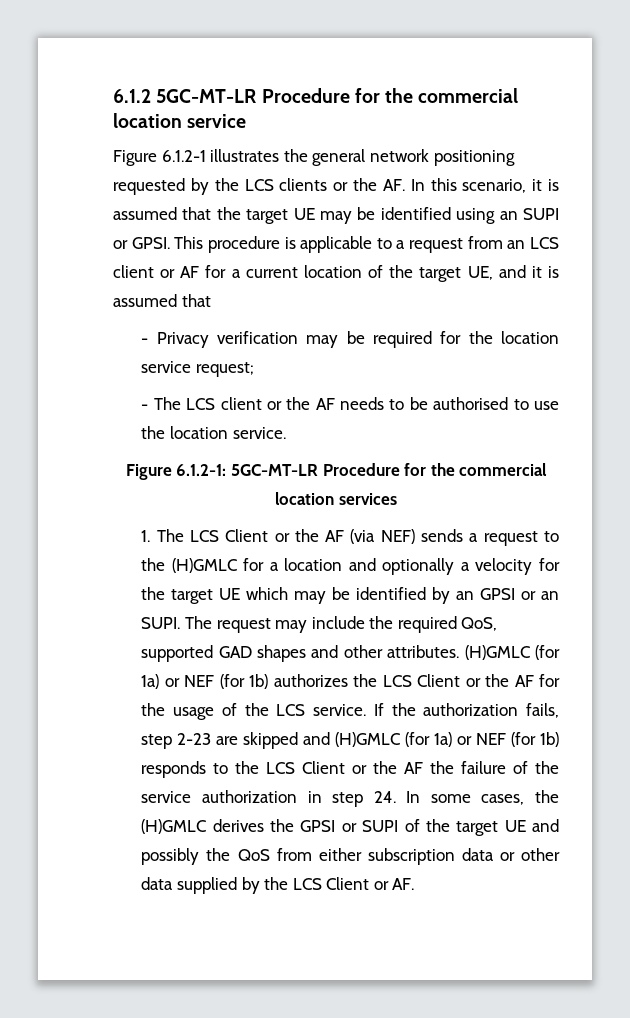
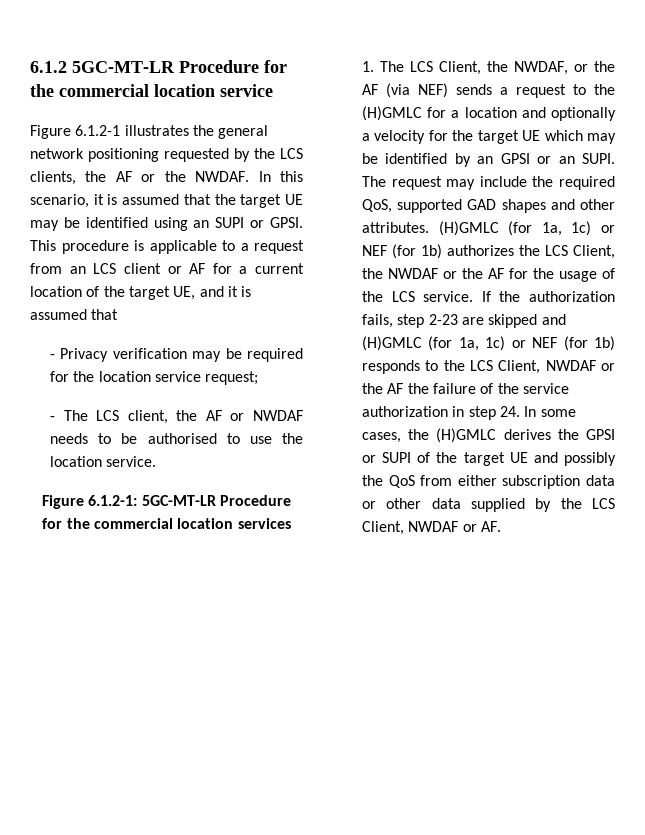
- Figure 6.1.2-1 illustrates the general network positioning requested by the LCS clients or the AF. In this scenario, it is assumed that the target UE may be identified using an SUPI or GPSI.
+ Figure 6.1.2-1 illustrates the general network positioning requested by the LCS clients, the AF or the NWDAF. In this scenario, it is assumed that the target UE may be identified using an SUPI or GPSI.
- - The LCS client or the AF needs to be authorised to use the location service.
+ - The LCS client, the AF or NWDAF needs to be authorised to use the location service.
- 1. The LCS Client or the AF (via NEF) sends a request to the (H)GMLC for a location and optionally a velocity for the target UE which may be identified by an GPSI or an SUPI.
+ 1. The LCS Client, the NWDAF, or the AF (via NEF) sends a request to the (H)GMLC for a location and optionally a velocity for the target UE which may be identified by an GPSI or an SUPI.
- (H)GMLC (for 1a) or NEF (for 1b) authorizes the LCS Client or the AF for the usage of the LCS service.
+ (H)GMLC (for 1a, 1c) or NEF (for 1b) authorizes the LCS Client, the NWDAF or the AF for the usage of the LCS service.
- If the authorization fails, step 2-23 are skipped and (H)GMLC (for 1a) or NEF (for 1b) responds to the LCS Client or the AF the failure of the service authorization in step 24. In some cases, the (H)GMLC derives the GPSI or SUPI of the target UE and possibly the QoS from either subscription data or other data supplied by the LCS Client or AF.
+ If the authorization fails, step 2-23 are skipped and (H)GMLC (for 1a, 1c) or NEF (for 1b) responds to the LCS Client, NWDAF or the AF the failure of the service authorization in step 24. In some cases, the (H)GMLC derives the GPSI or SUPI of the target UE and possibly the QoS from either subscription data or other data supplied by the LCS Client, NWDAF or AF.

